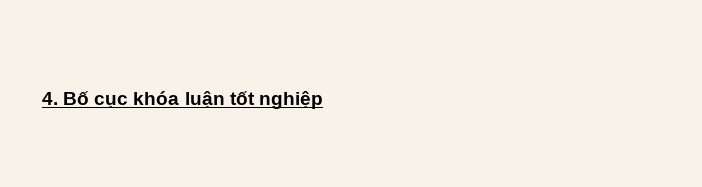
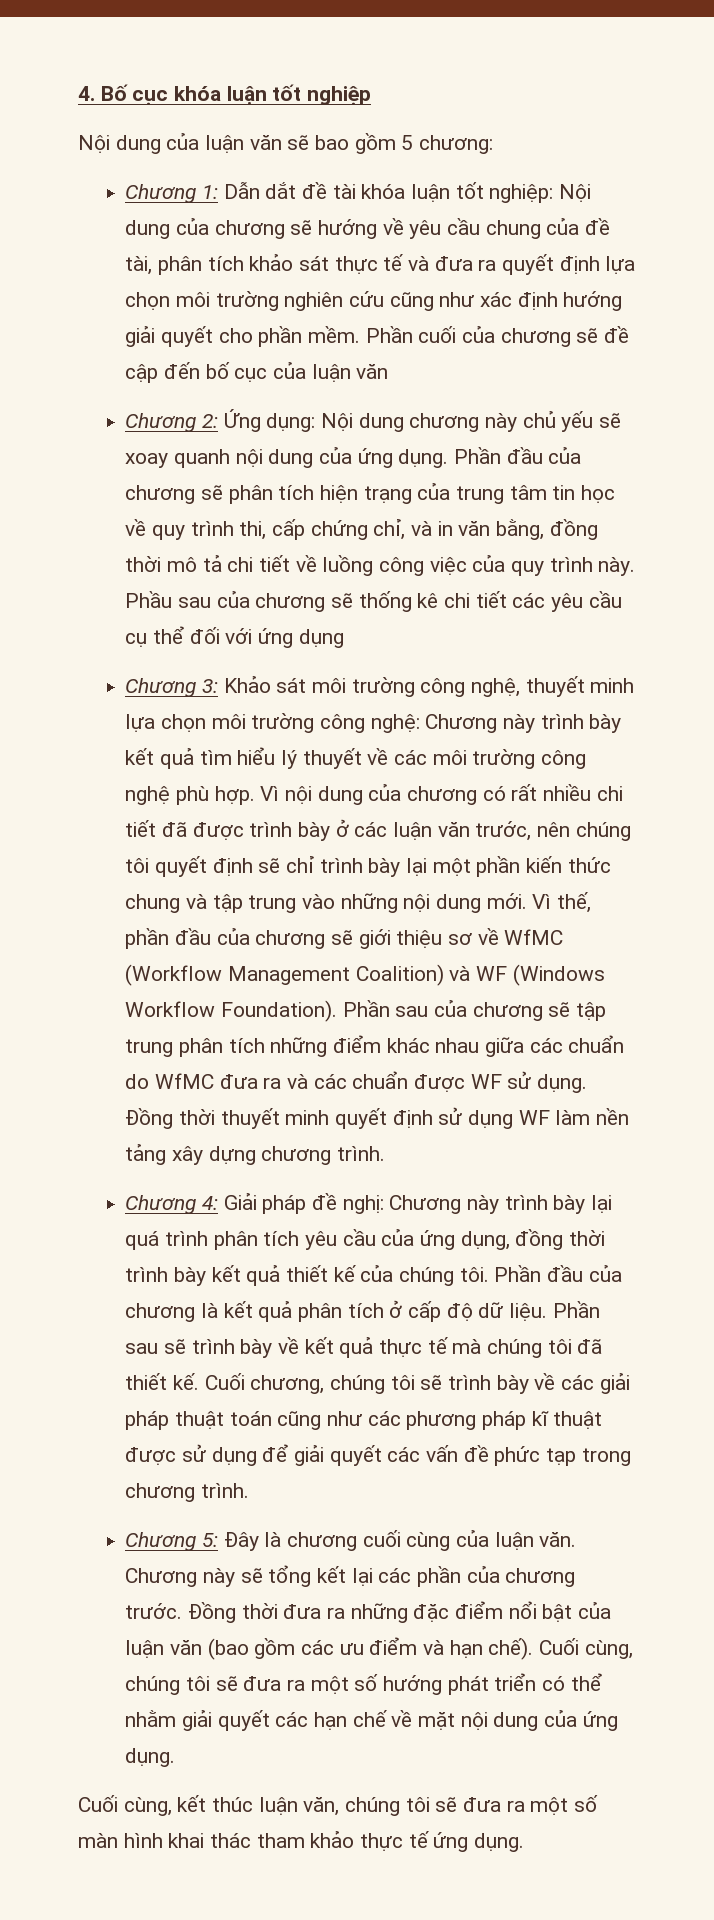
+ Nội dung của luận văn sẽ bao gồm 5 chương:
+ Chương 1: Dẫn dắt đề tài khóa luận tốt nghiệp: Nội dung của chương sẽ hướng về yêu cầu chung của đề tài, phân tích khảo sát thực tế và đưa ra quyết định lựa chọn môi trường nghiên cứu cũng như xác định hướng giải quyết cho phần mềm. Phần cuối của chương sẽ đề cập đến bố cục của luận văn
+ Chương 2: Ứng dụng: Nội dung chương này chủ yếu sẽ xoay quanh nội dung của ứng dụng. Phần đầu của chương sẽ phân tích hiện trạng của trung tâm tin học về quy trình thi, cấp chứng chỉ, và in văn bằng, đồng thời mô tả chi tiết về luồng công việc của quy trình này. Phầu sau của chương sẽ thống kê chi tiết các yêu cầu cụ thể đối với ứng dụng
+ Chương 3: Khảo sát môi trường công nghệ, thuyết minh lựa chọn môi trường công nghệ: Chương này trình bày kết quả tìm hiểu lý thuyết về các môi trường công nghệ phù hợp. Vì nội dung của chương có rất nhiều chi tiết đã được trình bày ở các luận văn trước, nên chúng tôi quyết định sẽ chỉ trình bày lại một phần kiến thức chung và tập trung vào những nội dung mới. Vì thế, phần đầu của chương sẽ giới thiệu sơ về WfMC (Workflow Management Coalition) và WF (Windows Workflow Foundation). Phần sau của chương sẽ tập trung phân tích những điểm khác nhau giữa các chuẩn do WfMC đưa ra và các chuẩn được WF sử dụng. Đồng thời thuyết minh quyết định sử dụng WF làm nền tảng xây dựng chương trình.
+ Chương 4: Giải pháp đề nghị: Chương này trình bày lại quá trình phân tích yêu cầu của ứng dụng, đồng thời trình bày kết quả thiết kế của chúng tôi. Phần đầu của chương là kết quả phân tích ở cấp độ dữ liệu. Phần sau sẽ trình bày về kết quả thực tế mà chúng tôi đã thiết kế. Cuối chương, chúng tôi sẽ trình bày về các giải pháp thuật toán cũng như các phương pháp kĩ thuật được sử dụng để giải quyết các vấn đề phức tạp trong chương trình.
+ Chương 5: Đây là chương cuối cùng của luận văn. Chương này sẽ tổng kết lại các phần của chương trước. Đồng thời đưa ra những đặc điểm nổi bật của luận văn (bao gồm các ưu điểm và hạn chế). Cuối cùng, chúng tôi sẽ đưa ra một số hướng phát triển có thể nhằm giải quyết các hạn chế về mặt nội dung của ứng dụng.
+ Cuối cùng, kết thúc luận văn, chúng tôi sẽ đưa ra một số màn hình khai thác tham khảo thực tế ứng dụng.

